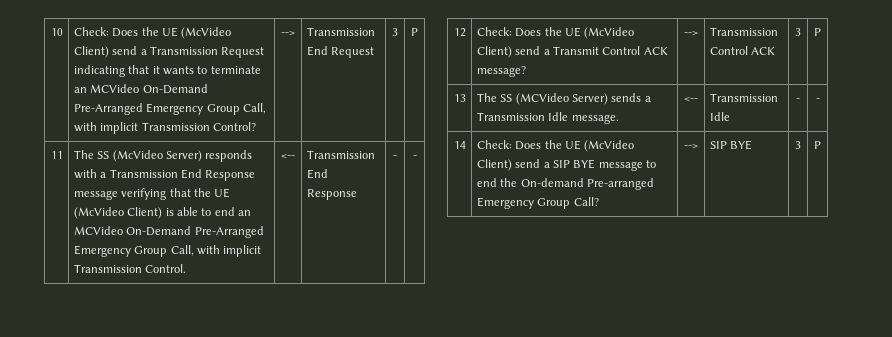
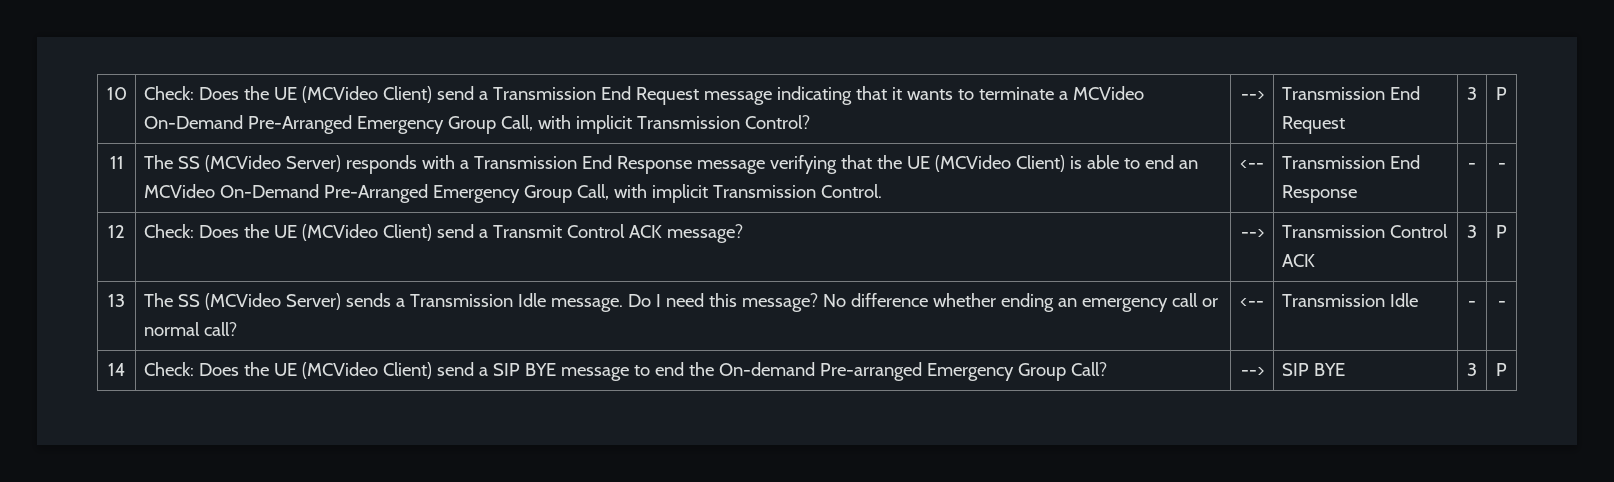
- 10 | Check: Does the UE (McVideo Client) send a Transmission Request indicating that it wants to terminate an MCVideo On-Demand Pre-Arranged Emergency Group Call, with implicit Transmission Control? | --> | Transmission End Request | 3 | P
+ 10 | Check: Does the UE (MCVideo Client) send a Transmission End Request message indicating that it wants to terminate a MCVideo On-Demand Pre-Arranged Emergency Group Call, with implicit Transmission Control? | --> | Transmission End Request | 3 | P
- 11 | The SS (McVideo Server) responds with a Transmission End Response message verifying that the UE (McVideo Client) is able to end an MCVideo On-Demand Pre-Arranged Emergency Group Call, with implicit Transmission Control. | <-- | Transmission End Response | - | -
+ 11 | The SS (MCVideo Server) responds with a Transmission End Response message verifying that the UE (MCVideo Client) is able to end an MCVideo On-Demand Pre-Arranged Emergency Group Call, with implicit Transmission Control. | <-- | Transmission End Response | - | -
- 12 | Check: Does the UE (McVideo Client) send a Transmit Control ACK message? | --> | Transmission Control ACK | 3 | P
+ 12 | Check: Does the UE (MCVideo Client) send a Transmit Control ACK message? | --> | Transmission Control ACK | 3 | P
- 13 | The SS (MCVideo Server) sends a Transmission Idle message. | <-- | Transmission Idle | - | -
+ 13 | The SS (MCVideo Server) sends a Transmission Idle message. Do I need this message? No difference whether ending an emergency call or normal call? | <-- | Transmission Idle | - | -
- 14 | Check: Does the UE (McVideo Client) send a SIP BYE message to end the On-demand Pre-arranged Emergency Group Call? | --> | SIP BYE | 3 | P
+ 14 | Check: Does the UE (MCVideo Client) send a SIP BYE message to end the On-demand Pre-arranged Emergency Group Call? | --> | SIP BYE | 3 | P

